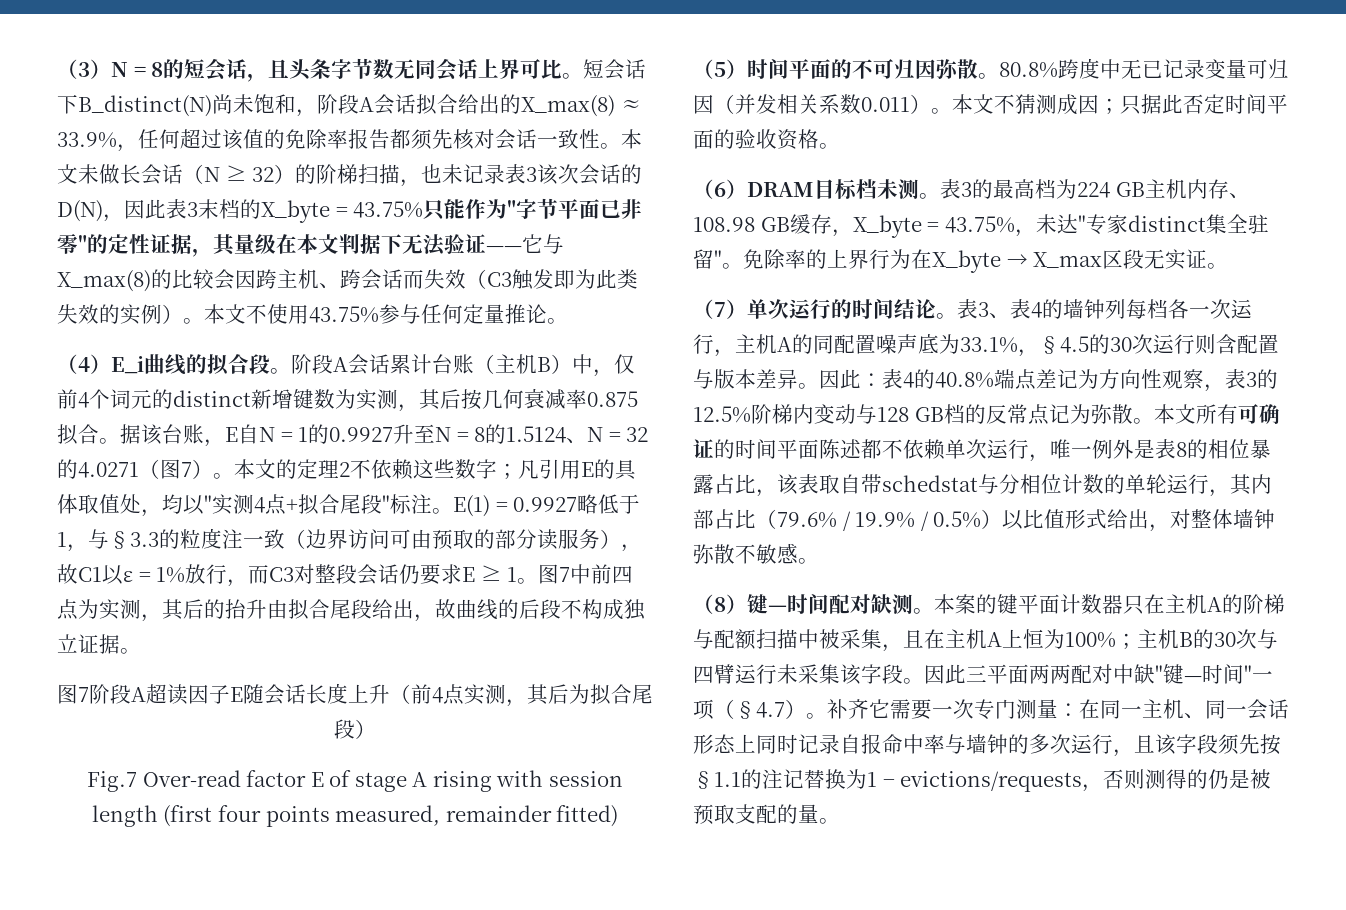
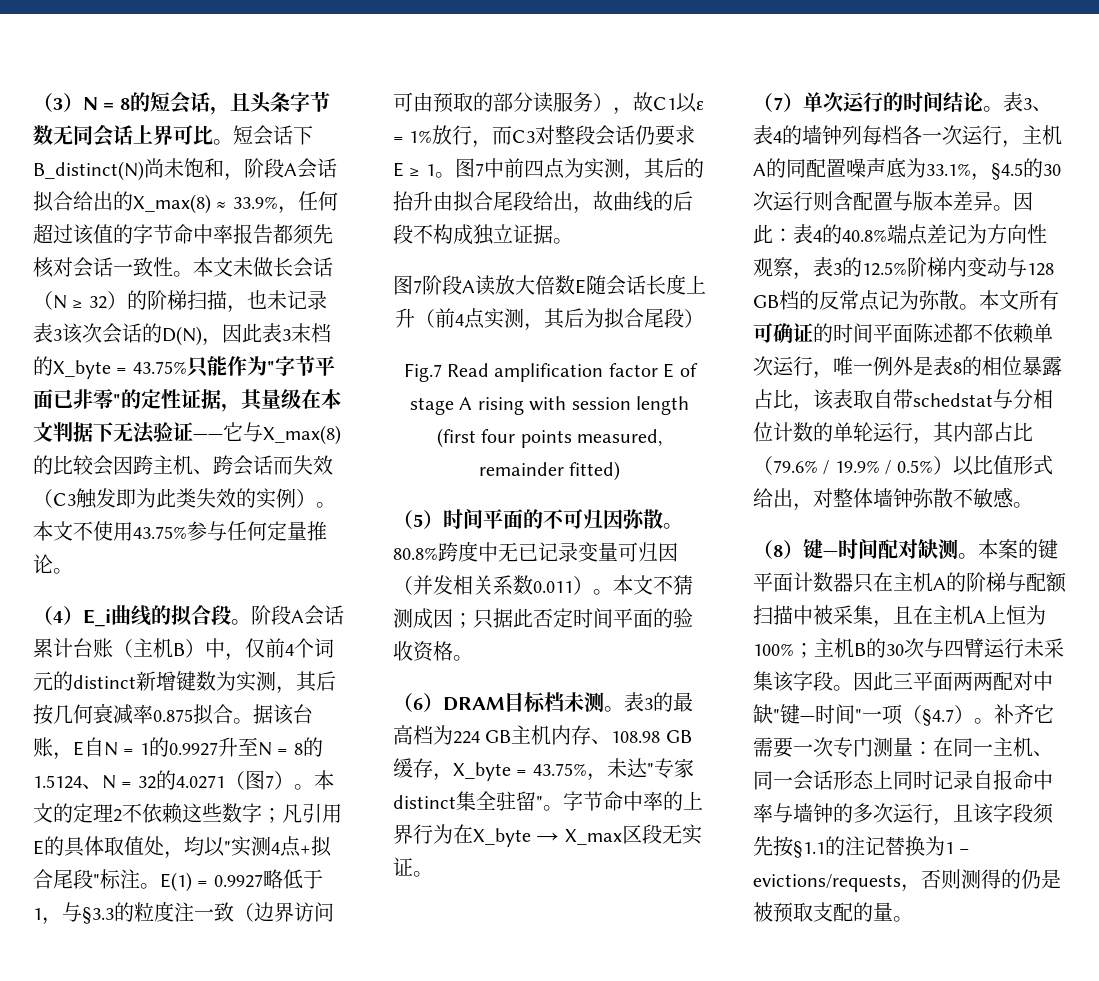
- 短会话下B_distinct(N)尚未饱和，阶段A会话拟合给出的X_max(8) ≈ 33.9%，任何超过该值的免除率报告都须先核对会话一致性。
+ 短会话下B_distinct(N)尚未饱和，阶段A会话拟合给出的X_max(8) ≈ 33.9%，任何超过该值的字节命中率报告都须先核对会话一致性。
- 图7阶段A超读因子E随会话长度上升（前4点实测，其后为拟合尾段）
+ 图7阶段A读放大倍数E随会话长度上升（前4点实测，其后为拟合尾段）
- Fig.7 Over-read factor E of stage A rising with session length (first four points measured, remainder fitted)
+ Fig.7 Read amplification factor E of stage A rising with session length (first four points measured, remainder fitted)
- 免除率的上界行为在X_byte → X_max区段无实证。
+ 字节命中率的上界行为在X_byte → X_max区段无实证。

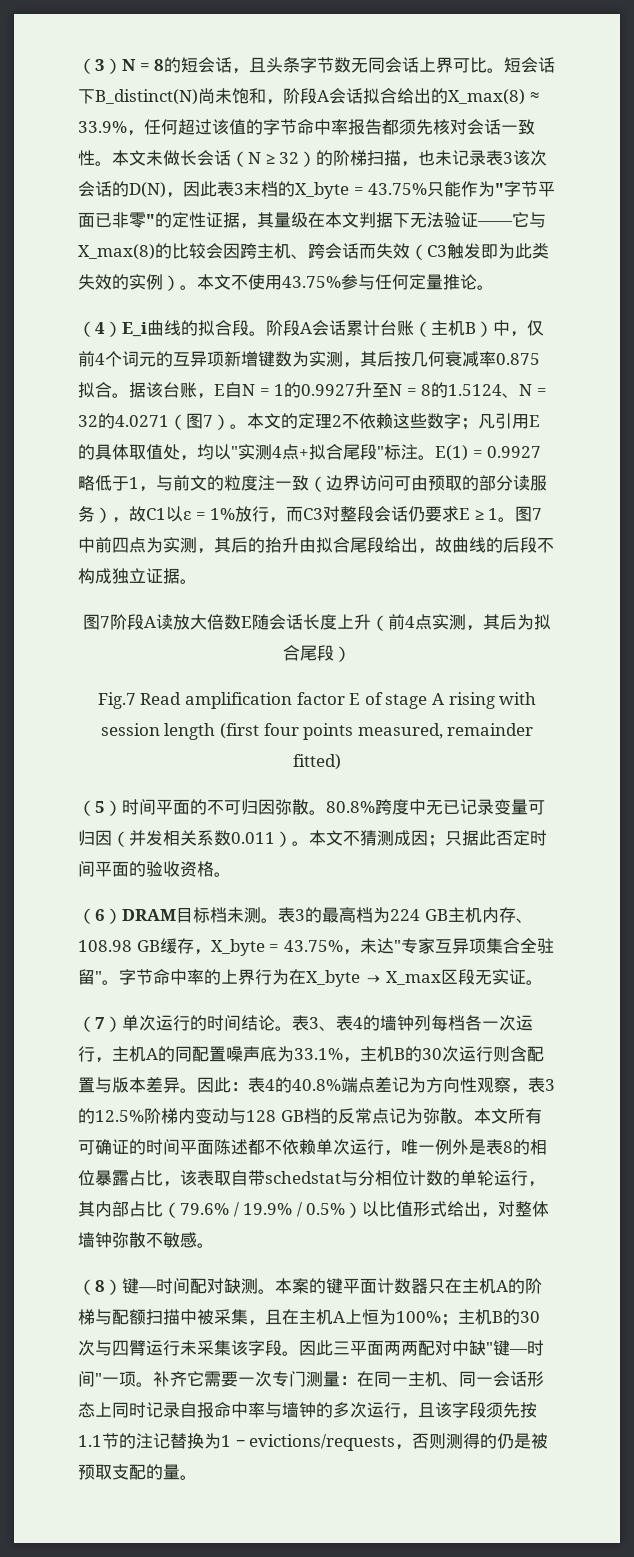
- 阶段A会话累计台账（主机B）中，仅前4个词元的distinct新增键数为实测，其后按几何衰减率0.875拟合。
+ 阶段A会话累计台账（主机B）中，仅前4个词元的互异项新增键数为实测，其后按几何衰减率0.875拟合。
- E(1) = 0.9927略低于1，与§3.3的粒度注一致（边界访问可由预取的部分读服务），故C1以ε = 1%放行，而C3对整段会话仍要求E ≥ 1。
+ E(1) = 0.9927略低于1，与前文的粒度注一致（边界访问可由预取的部分读服务），故C1以ε = 1%放行，而C3对整段会话仍要求E ≥ 1。
- 表3的最高档为224 GB主机内存、108.98 GB缓存，X_byte = 43.75%，未达"专家distinct集全驻留"。
+ 表3的最高档为224 GB主机内存、108.98 GB缓存，X_byte = 43.75%，未达"专家互异项集合全驻留"。
- 表3、表4的墙钟列每档各一次运行，主机A的同配置噪声底为33.1%，§4.5的30次运行则含配置与版本差异。
+ 表3、表4的墙钟列每档各一次运行，主机A的同配置噪声底为33.1%，主机B的30次运行则含配置与版本差异。
- 因此三平面两两配对中缺"键—时间"一项（§4.7）。
+ 因此三平面两两配对中缺"键—时间"一项。
- 补齐它需要一次专门测量：在同一主机、同一会话形态上同时记录自报命中率与墙钟的多次运行，且该字段须先按§1.1的注记替换为1 − evictions/requests，否则测得的仍是被预取支配的量。
+ 补齐它需要一次专门测量：在同一主机、同一会话形态上同时记录自报命中率与墙钟的多次运行，且该字段须先按1.1节的注记替换为1 − evictions/requests，否则测得的仍是被预取支配的量。

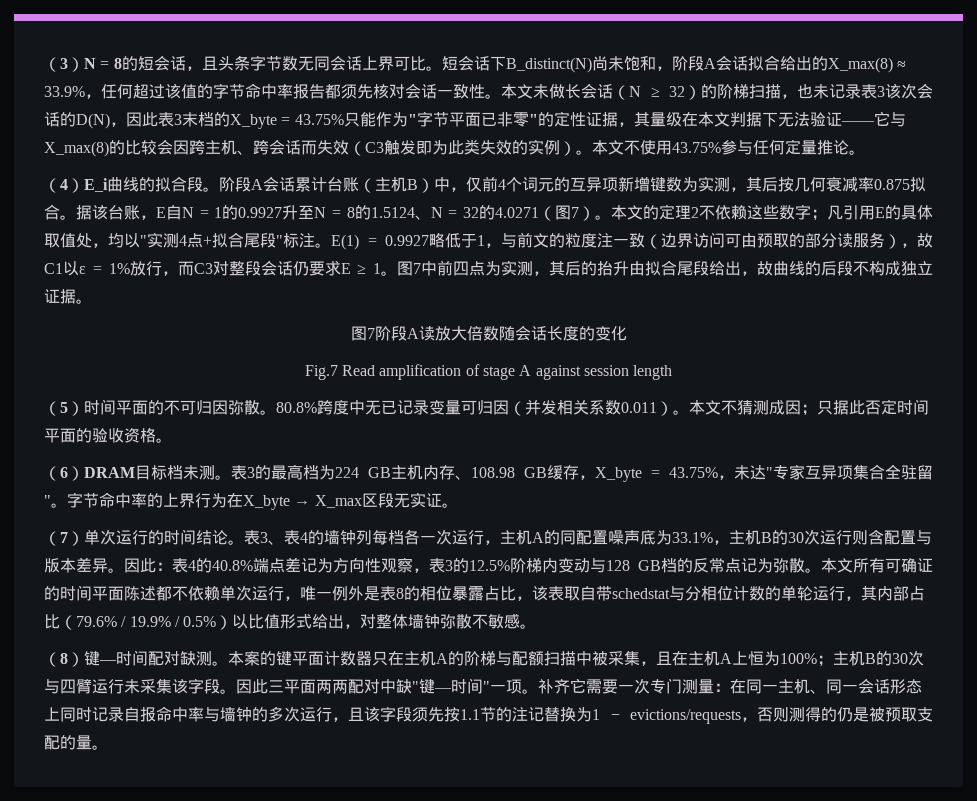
- 图7阶段A读放大倍数E随会话长度上升（前4点实测，其后为拟合尾段）
+ 图7阶段A读放大倍数随会话长度的变化
- Fig.7 Read amplification factor E of stage A rising with session length (first four points measured, remainder fitted)
+ Fig.7 Read amplification of stage A against session length

